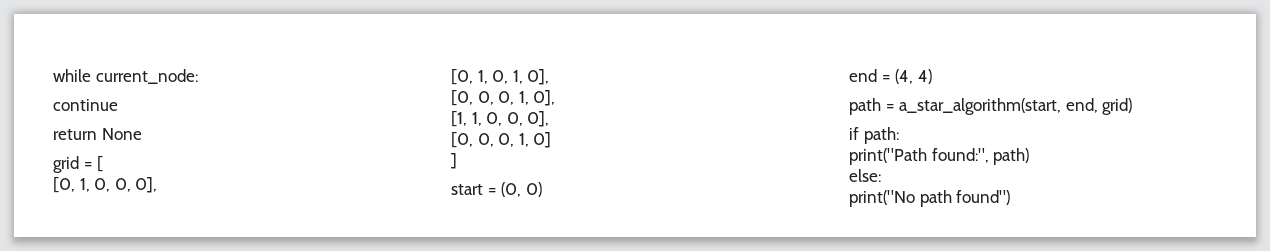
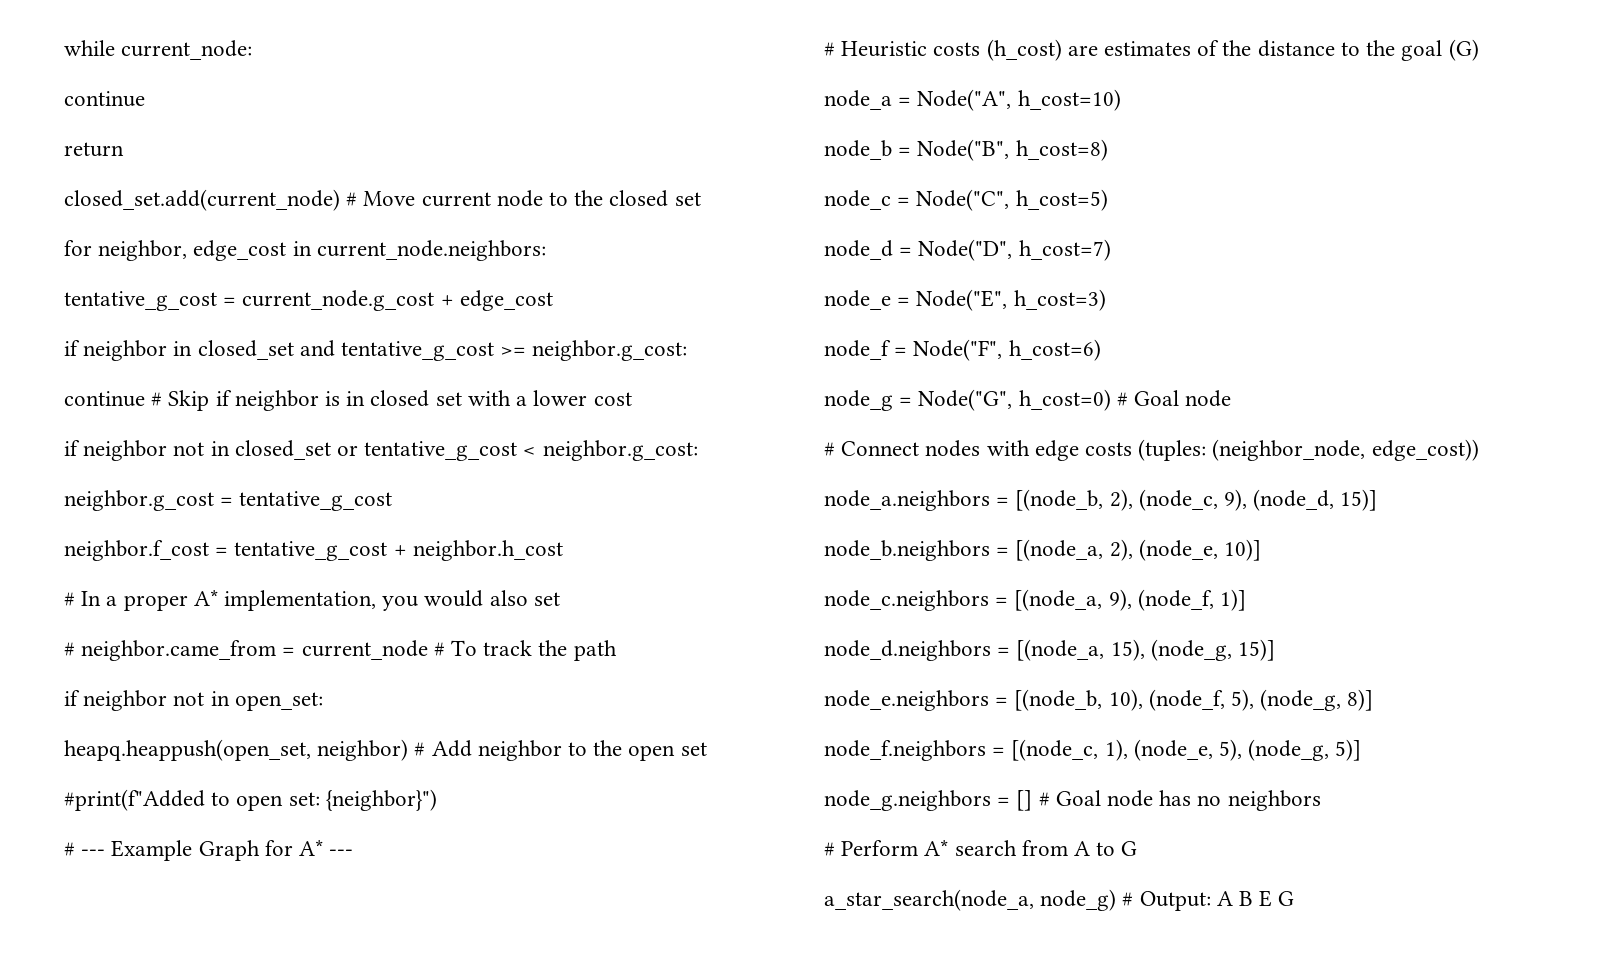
- return None
- grid = [
- [0, 1, 0, 0, 0],
- [0, 1, 0, 1, 0],
- [0, 0, 0, 1, 0],
- [1, 1, 0, 0, 0],
- [0, 0, 0, 1, 0]
- ]
- start = (0, 0)
- end = (4, 4)
- path = a_star_algorithm(start, end, grid)
- if path:
- print("Path found:", path)
- else:
- print("No path found")
+ return
+ closed_set.add(current_node) # Move current node to the closed set
+ for neighbor, edge_cost in current_node.neighbors:
+ tentative_g_cost = current_node.g_cost + edge_cost
+ if neighbor in closed_set and tentative_g_cost >= neighbor.g_cost:
+ continue # Skip if neighbor is in closed set with a lower cost
+ if neighbor not in closed_set or tentative_g_cost < neighbor.g_cost:
+ neighbor.g_cost = tentative_g_cost
+ neighbor.f_cost = tentative_g_cost + neighbor.h_cost
+ # In a proper A* implementation, you would also set
+ # neighbor.came_from = current_node # To track the path
+ if neighbor not in open_set:
+ heapq.heappush(open_set, neighbor) # Add neighbor to the open set
+ #print(f"Added to open set: {neighbor}")
+ # --- Example Graph for A* ---
+ # Heuristic costs (h_cost) are estimates of the distance to the goal (G)
+ node_a = Node("A", h_cost=10)
+ node_b = Node("B", h_cost=8)
+ node_c = Node("C", h_cost=5)
+ node_d = Node("D", h_cost=7)
+ node_e = Node("E", h_cost=3)
+ node_f = Node("F", h_cost=6)
+ node_g = Node("G", h_cost=0) # Goal node
+ # Connect nodes with edge costs (tuples: (neighbor_node, edge_cost))
+ node_a.neighbors = [(node_b, 2), (node_c, 9), (node_d, 15)]
+ node_b.neighbors = [(node_a, 2), (node_e, 10)]
+ node_c.neighbors = [(node_a, 9), (node_f, 1)]
+ node_d.neighbors = [(node_a, 15), (node_g, 15)]
+ node_e.neighbors = [(node_b, 10), (node_f, 5), (node_g, 8)]
+ node_f.neighbors = [(node_c, 1), (node_e, 5), (node_g, 5)]
+ node_g.neighbors = [] # Goal node has no neighbors
+ # Perform A* search from A to G
+ a_star_search(node_a, node_g) # Output: A B E G

